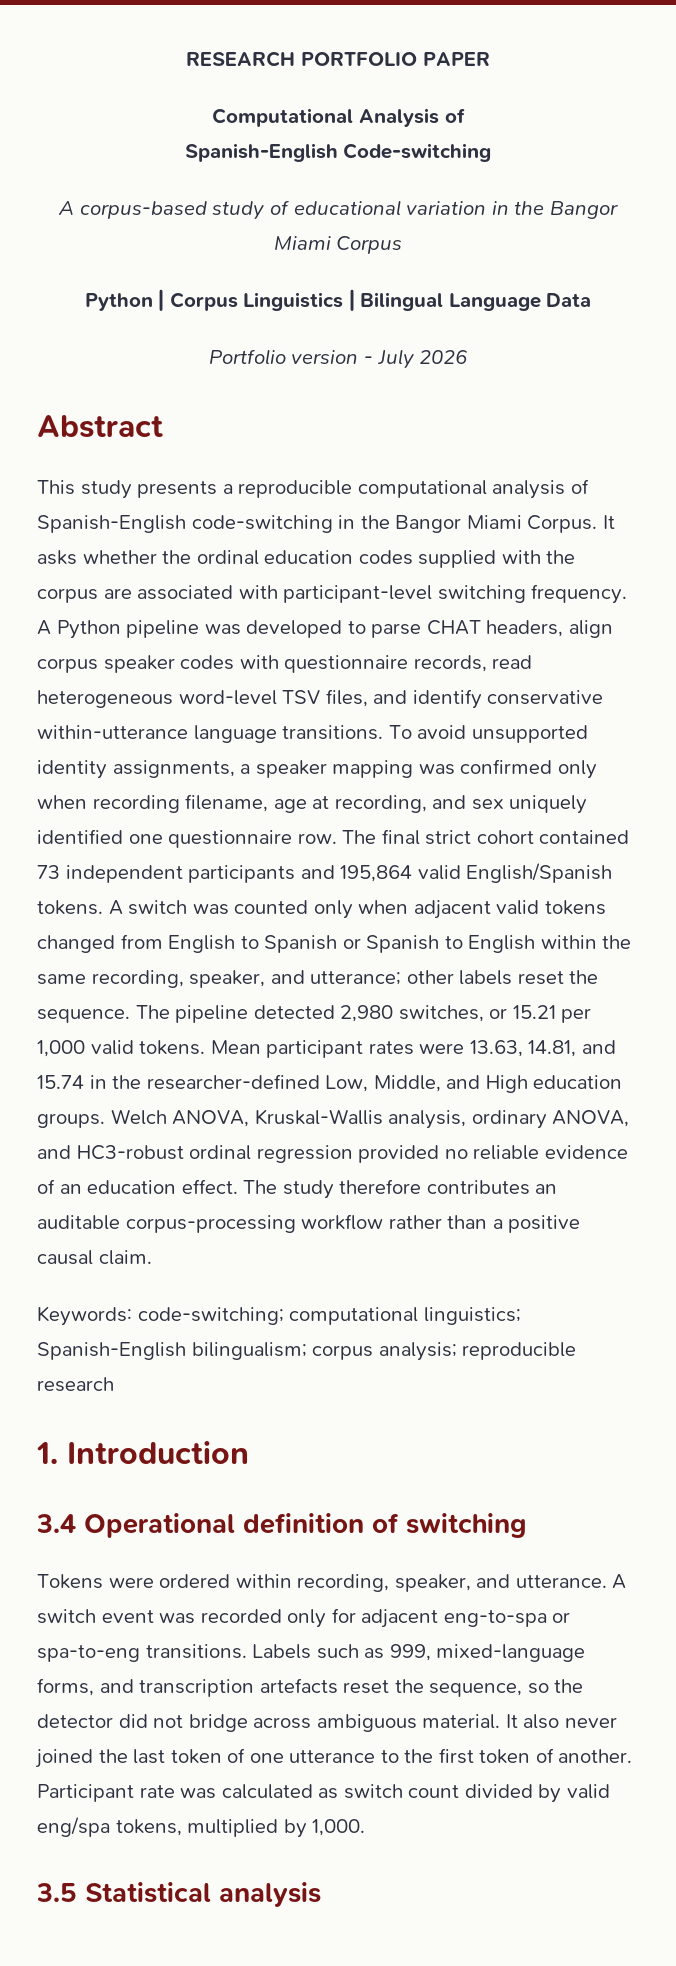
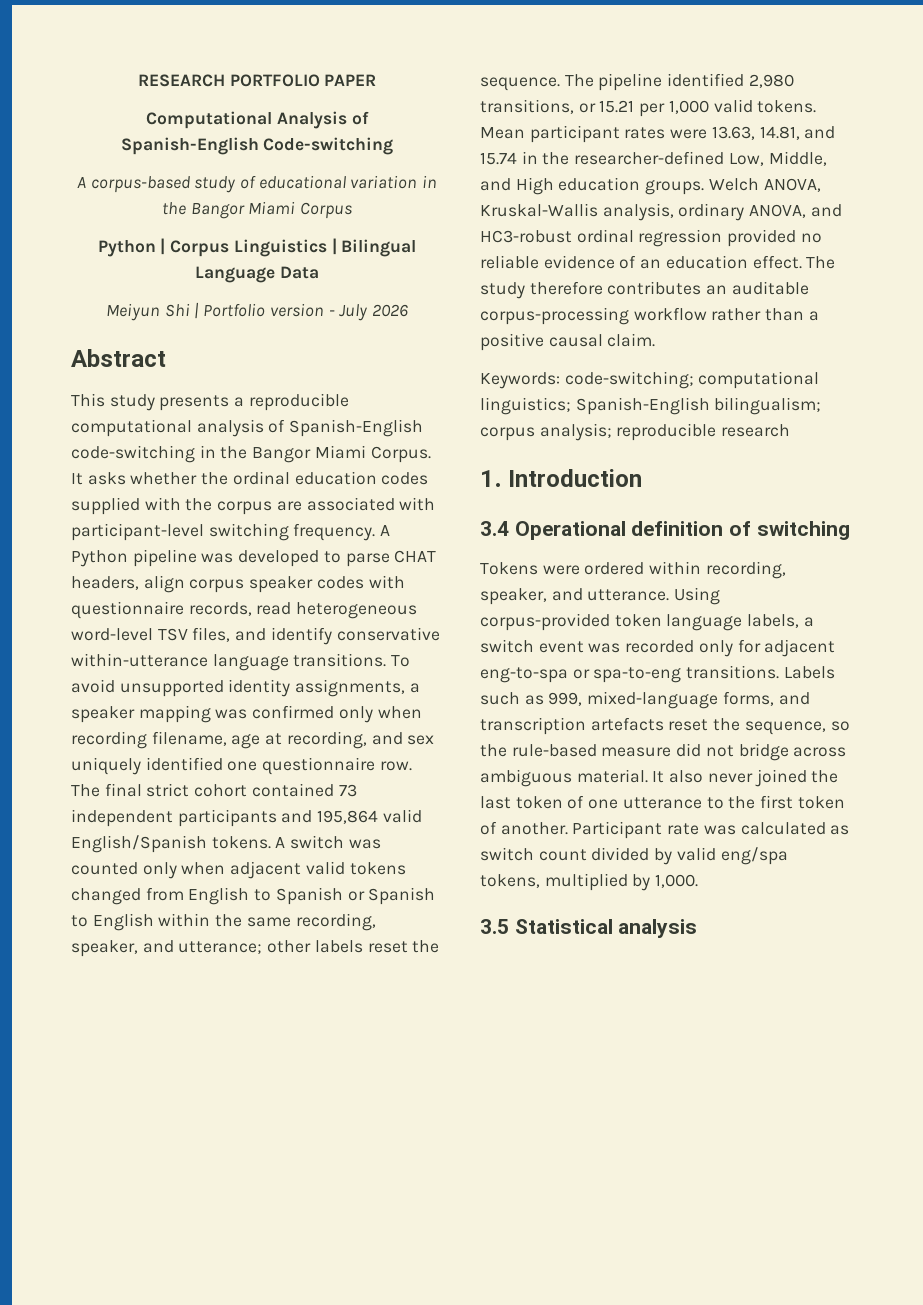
- Portfolio version - July 2026
+ Meiyun Shi | Portfolio version - July 2026
- The pipeline detected 2,980 switches, or 15.21 per 1,000 valid tokens.
+ The pipeline identified 2,980 transitions, or 15.21 per 1,000 valid tokens.
- A switch event was recorded only for adjacent eng-to-spa or spa-to-eng transitions.
+ Using corpus-provided token language labels, a switch event was recorded only for adjacent eng-to-spa or spa-to-eng transitions.
- Labels such as 999, mixed-language forms, and transcription artefacts reset the sequence, so the detector did not bridge across ambiguous material.
+ Labels such as 999, mixed-language forms, and transcription artefacts reset the sequence, so the rule-based measure did not bridge across ambiguous material.

